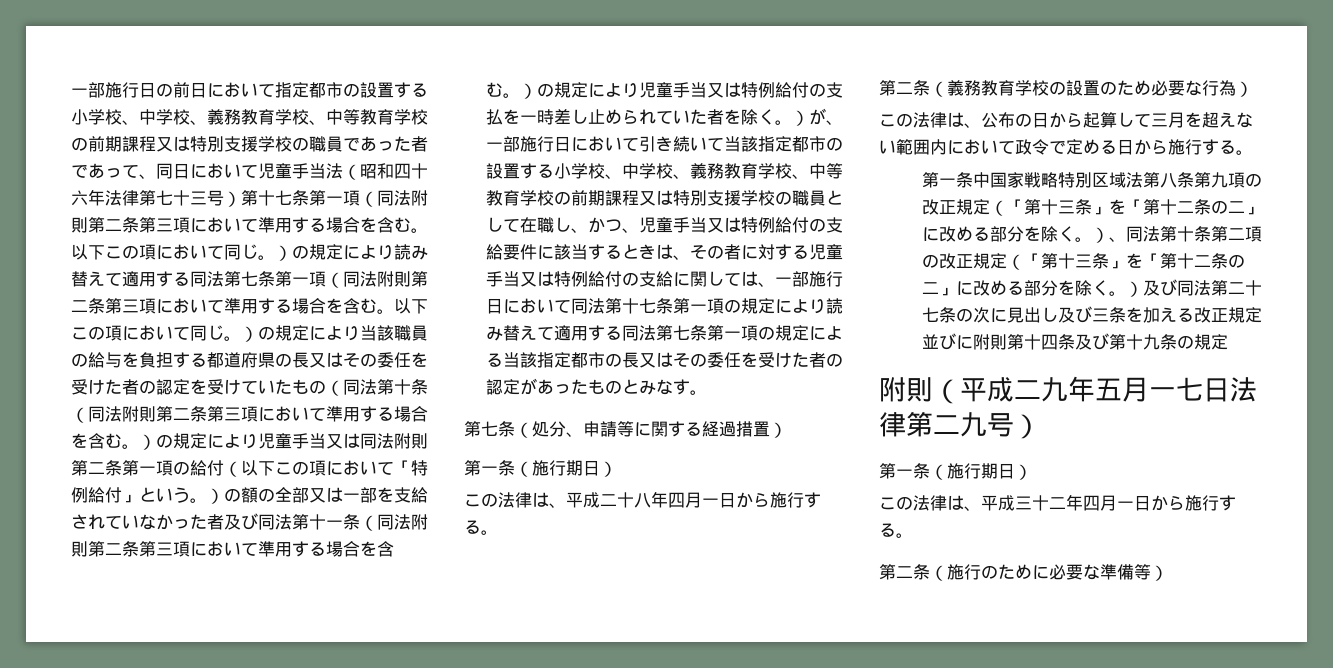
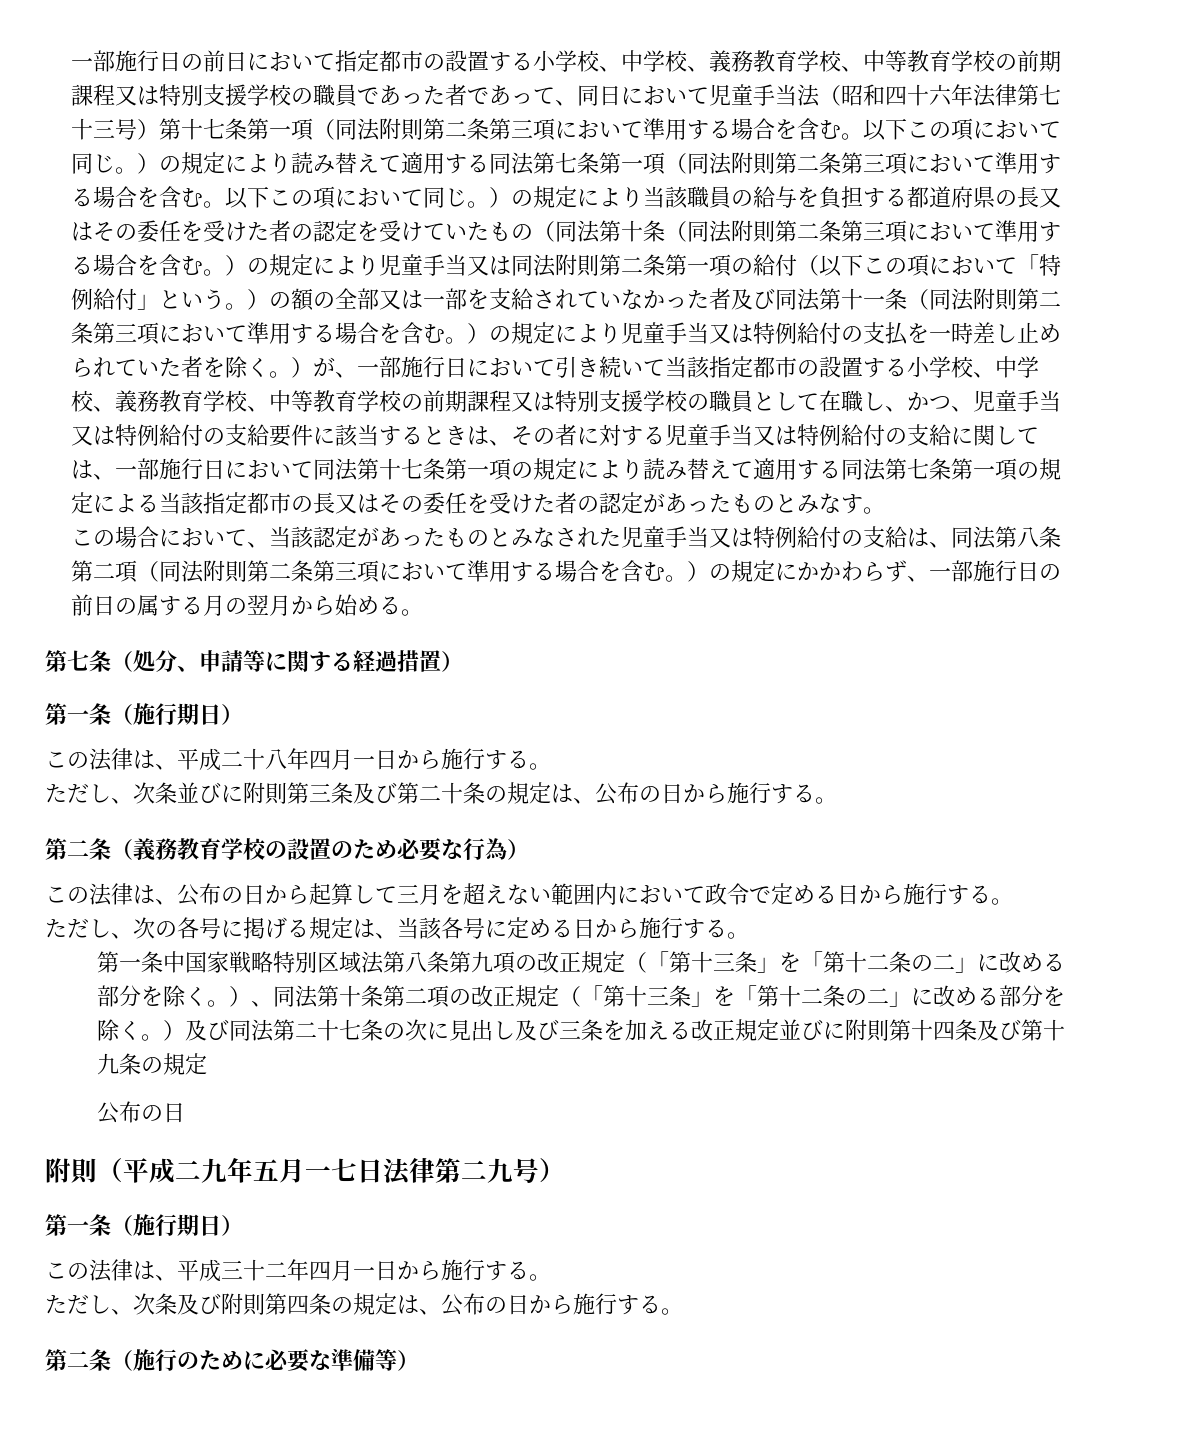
+ この場合において、当該認定があったものとみなされた児童手当又は特例給付の支給は、同法第八条第二項（同法附則第二条第三項において準用する場合を含む。）の規定にかかわらず、一部施行日の前日の属する月の翌月から始める。
+ ただし、次条並びに附則第三条及び第二十条の規定は、公布の日から施行する。
+ ただし、次の各号に掲げる規定は、当該各号に定める日から施行する。
  第一条中国家戦略特別区域法第八条第九項の改正規定（「第十三条」を「第十二条の二」に改める部分を除く。）、同法第十条第二項の改正規定（「第十三条」を「第十二条の二」に改める部分を除く。）及び同法第二十七条の次に見出し及び三条を加える改正規定並びに附則第十四条及び第十九条の規定
+ 公布の日
+ ただし、次条及び附則第四条の規定は、公布の日から施行する。

